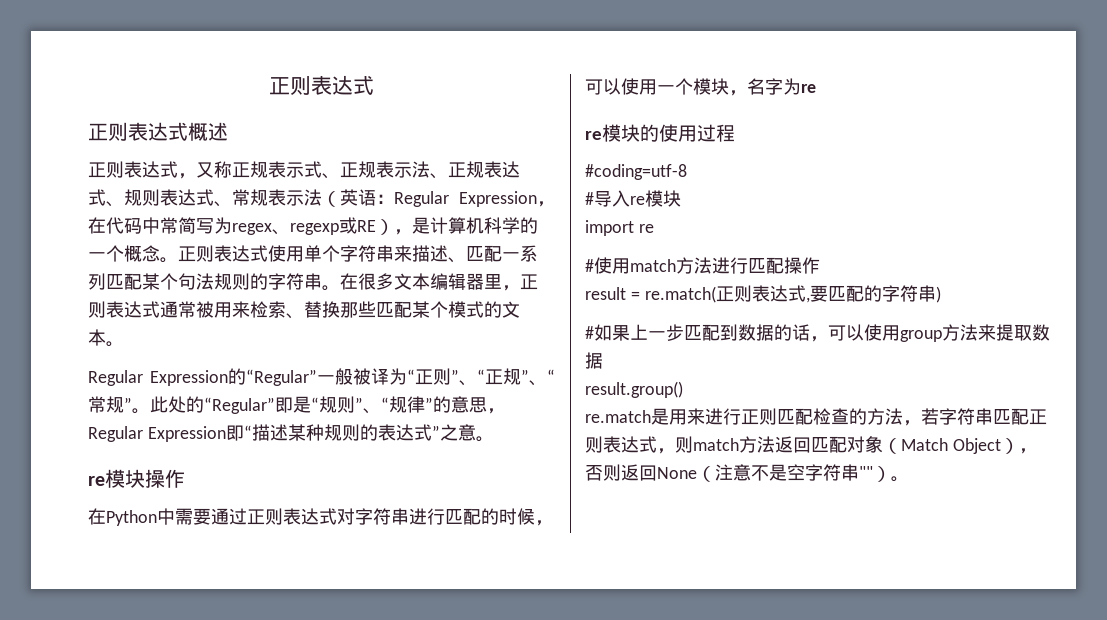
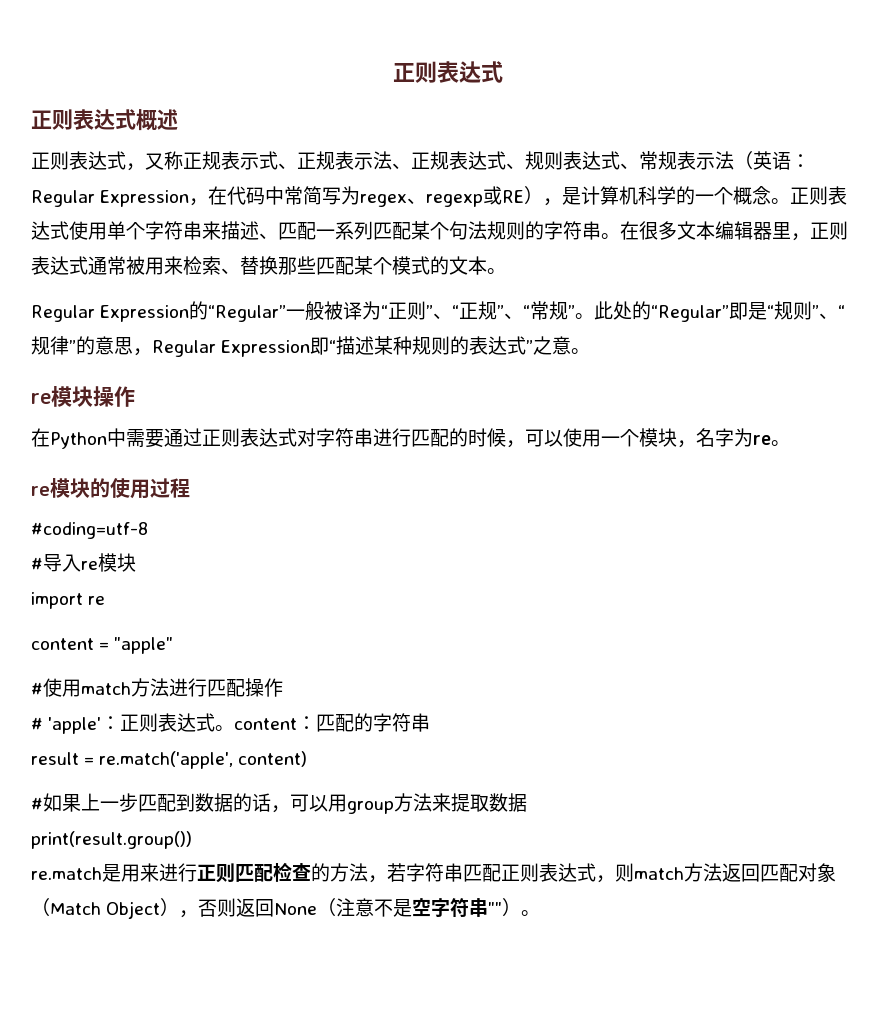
- 在Python中需要通过正则表达式对字符串进行匹配的时候，可以使用一个模块，名字为re
+ 在Python中需要通过正则表达式对字符串进行匹配的时候，可以使用一个模块，名字为re。
+ content = "apple"
- result = re.match(正则表达式,要匹配的字符串)
+ # 'apple'：正则表达式。content：匹配的字符串
+ result = re.match('apple', content)
- #如果上一步匹配到数据的话，可以使用group方法来提取数据
+ #如果上一步匹配到数据的话，可以用group方法来提取数据
- result.group()
+ print(result.group())

